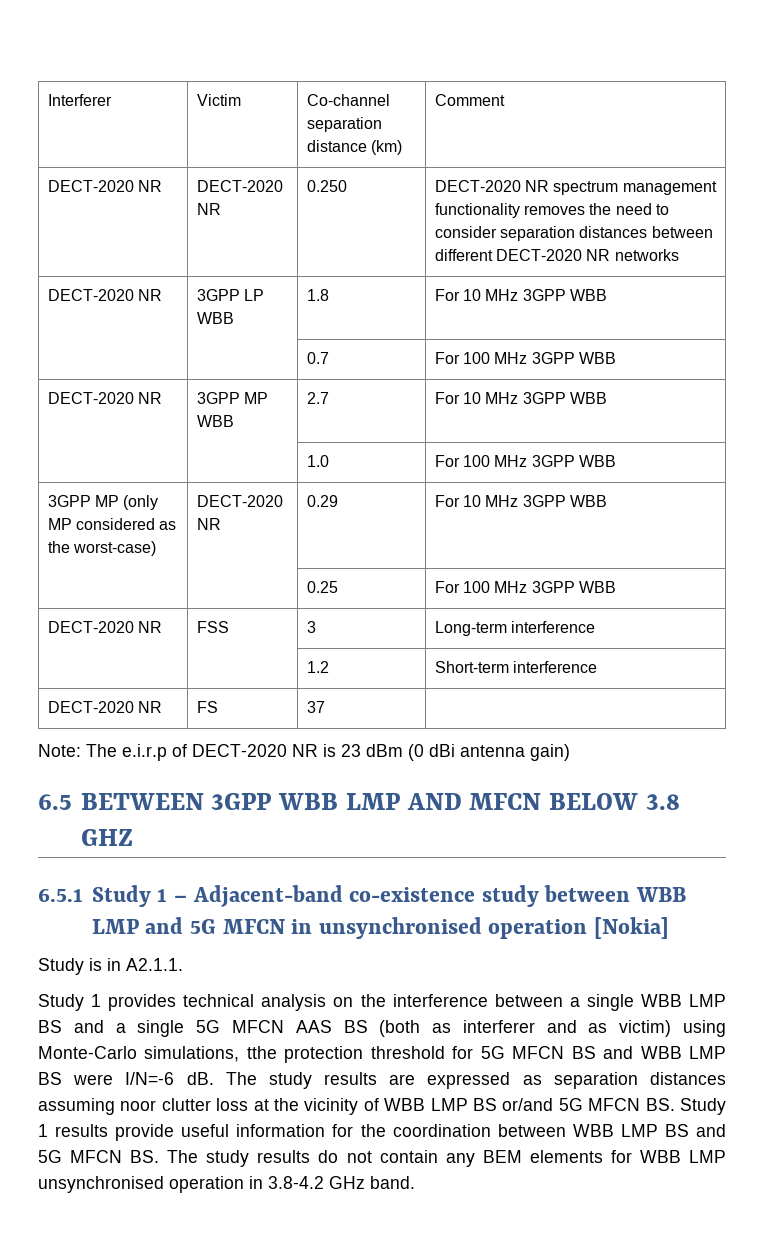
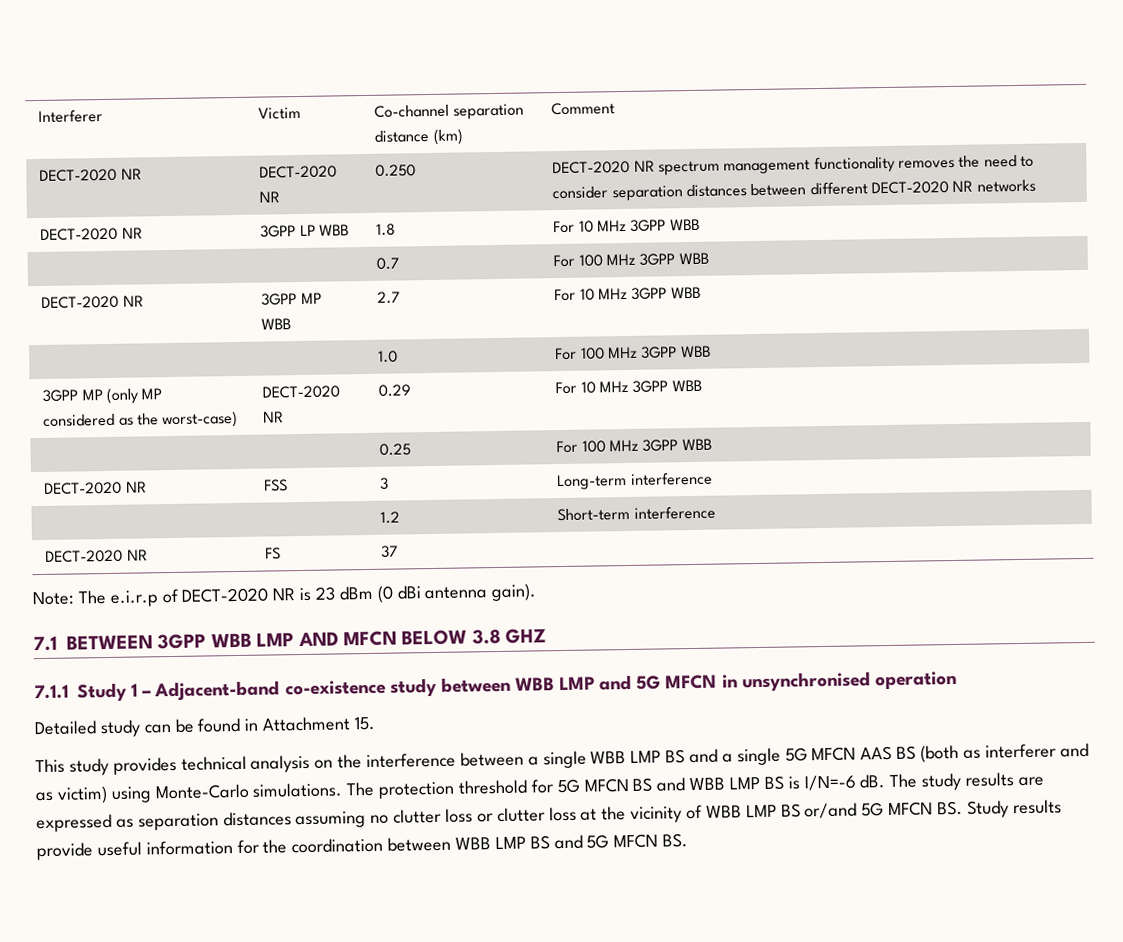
- Note: The e.i.r.p of DECT-2020 NR is 23 dBm (0 dBi antenna gain)
- 6.5 BETWEEN 3GPP WBB LMP AND MFCN BELOW 3.8 GHZ
+ Note: The e.i.r.p of DECT-2020 NR is 23 dBm (0 dBi antenna gain).
+ 7.1 BETWEEN 3GPP WBB LMP AND MFCN BELOW 3.8 GHZ
- 6.5.1 Study 1 – Adjacent-band co-existence study between WBB LMP and 5G MFCN in unsynchronised operation [Nokia]
- Study is in A2.1.1.
- Study 1 provides technical analysis on the interference between a single WBB LMP BS and a single 5G MFCN AAS BS (both as interferer and as victim) using Monte-Carlo simulations, tthe protection threshold for 5G MFCN BS and WBB LMP BS were I/N=-6 dB.
+ 7.1.1 Study 1 – Adjacent-band co-existence study between WBB LMP and 5G MFCN in unsynchronised operation
+ Detailed study can be found in Attachment 15.
+ This study provides technical analysis on the interference between a single WBB LMP BS and a single 5G MFCN AAS BS (both as interferer and as victim) using Monte-Carlo simulations. The protection threshold for 5G MFCN BS and WBB LMP BS is I/N=-6 dB.
- The study results are expressed as separation distances assuming noor clutter loss at the vicinity of WBB LMP BS or/and 5G MFCN BS. Study 1 results provide useful information for the coordination between WBB LMP BS and 5G MFCN BS. The study results do not contain any BEM elements for WBB LMP unsynchronised operation in 3.8-4.2 GHz band.
+ The study results are expressed as separation distances assuming no clutter loss or clutter loss at the vicinity of WBB LMP BS or/and 5G MFCN BS. Study results provide useful information for the coordination between WBB LMP BS and 5G MFCN BS.

